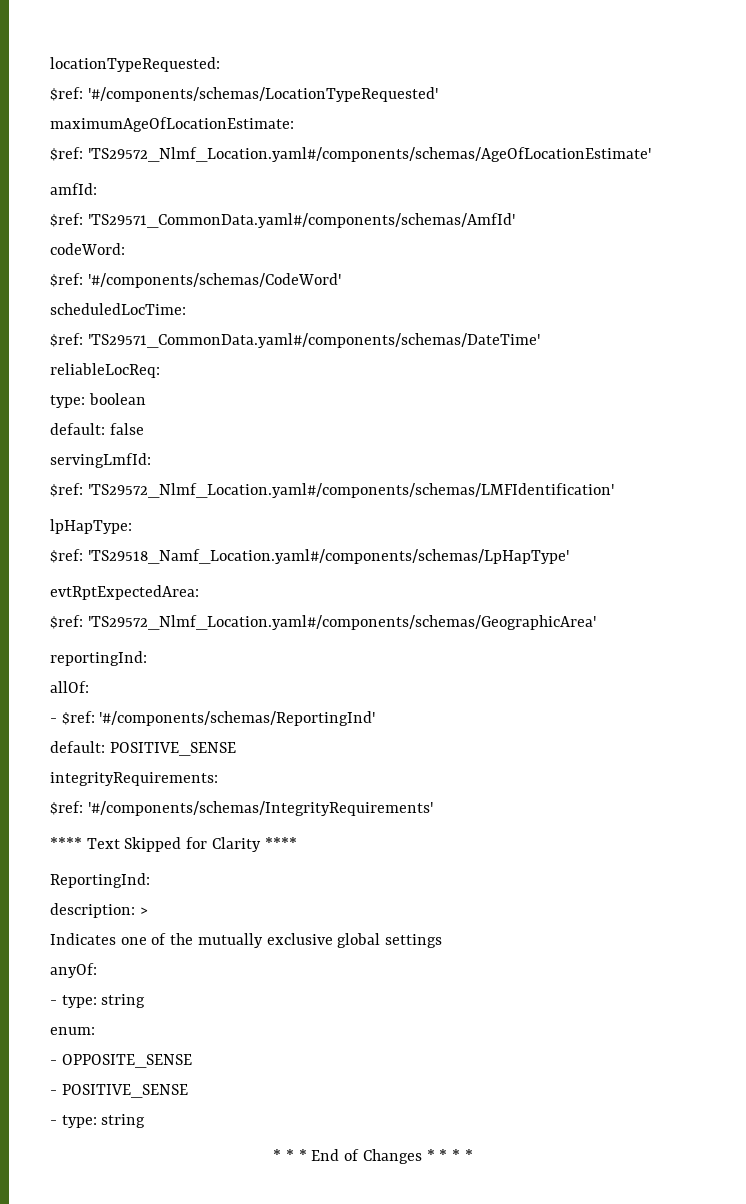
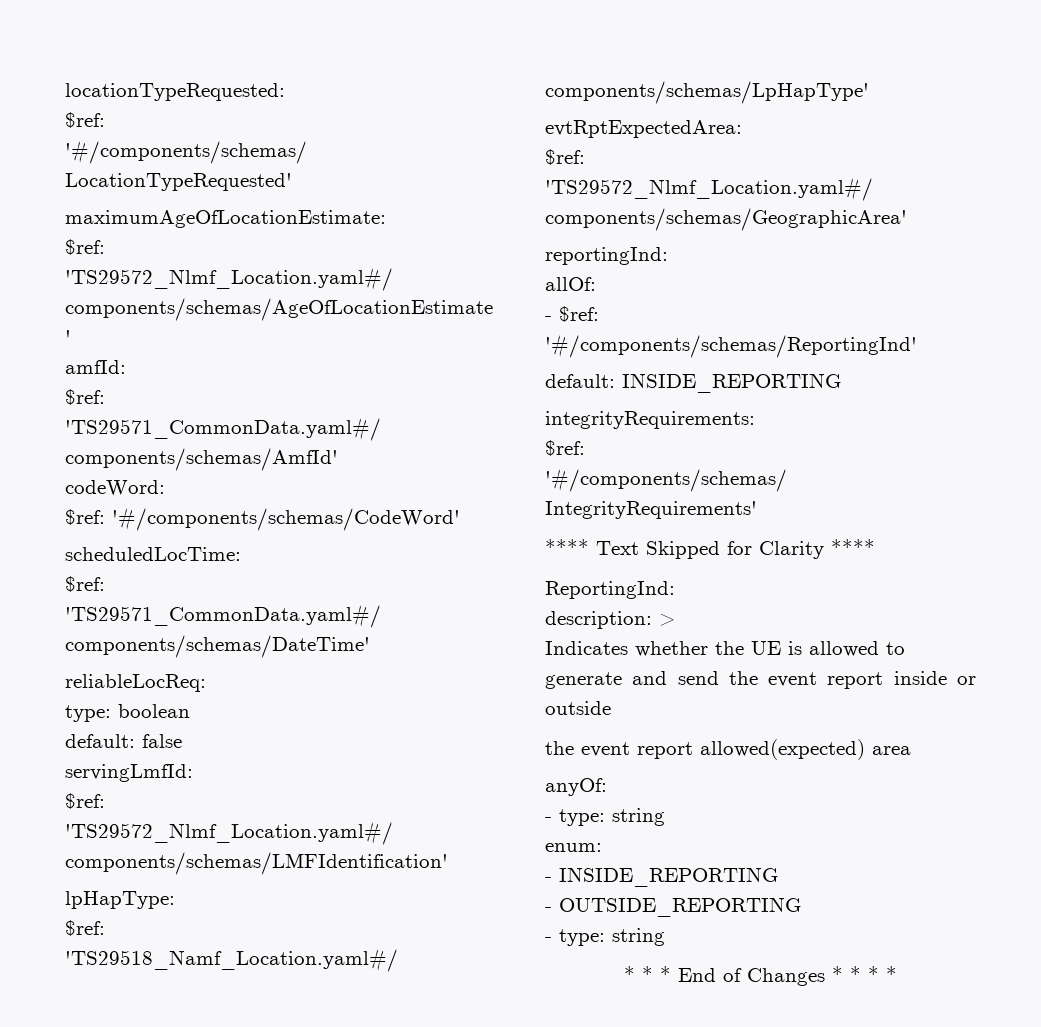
- default: POSITIVE_SENSE
+ default: INSIDE_REPORTING
- Indicates one of the mutually exclusive global settings
+ Indicates whether the UE is allowed to generate and send the event report inside or outside
+ the event report allowed(expected) area
- - OPPOSITE_SENSE
- - POSITIVE_SENSE
+ - INSIDE_REPORTING
+ - OUTSIDE_REPORTING

